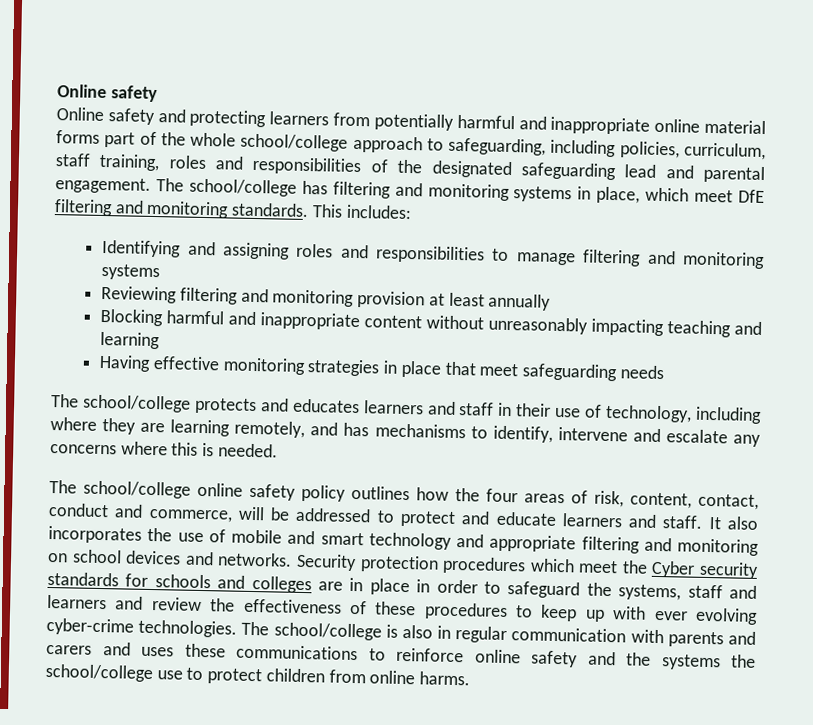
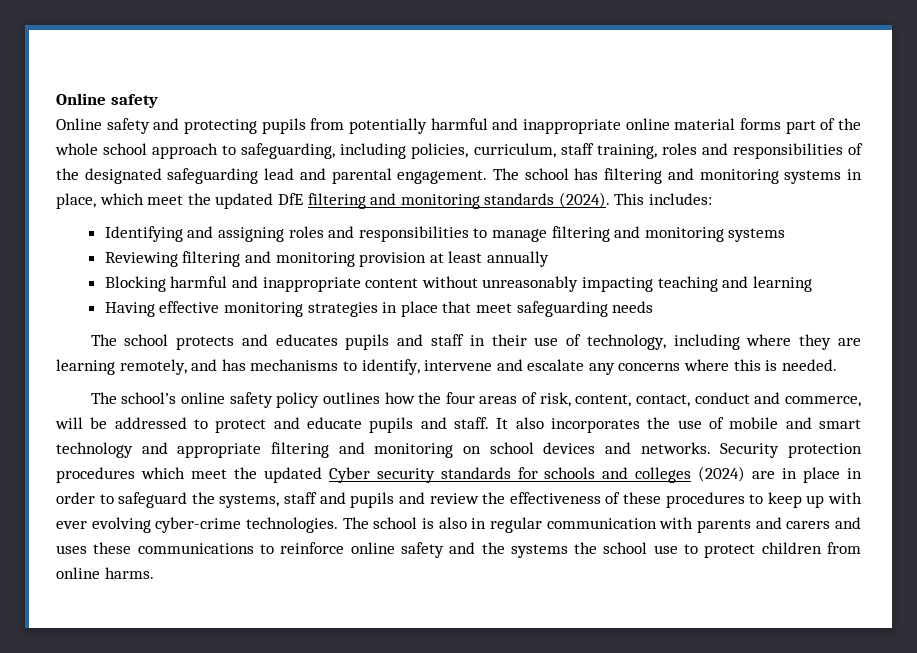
- Online safety and protecting learners from potentially harmful and inappropriate online material forms part of the whole school/college approach to safeguarding, including policies, curriculum, staff training, roles and responsibilities of the designated safeguarding lead and parental engagement.
+ Online safety and protecting pupils from potentially harmful and inappropriate online material forms part of the whole school approach to safeguarding, including policies, curriculum, staff training, roles and responsibilities of the designated safeguarding lead and parental engagement.
- The school/college has filtering and monitoring systems in place, which meet DfE filtering and monitoring standards.
+ The school has filtering and monitoring systems in place, which meet the updated DfE filtering and monitoring standards (2024).
- The school/college protects and educates learners and staff in their use of technology, including where they are learning remotely, and has mechanisms to identify, intervene and escalate any concerns where this is needed.
+ The school protects and educates pupils and staff in their use of technology, including where they are learning remotely, and has mechanisms to identify, intervene and escalate any concerns where this is needed.
- The school/college online safety policy outlines how the four areas of risk, content, contact, conduct and commerce, will be addressed to protect and educate learners and staff.
+ The school’s online safety policy outlines how the four areas of risk, content, contact, conduct and commerce, will be addressed to protect and educate pupils and staff.
- Security protection procedures which meet the Cyber security standards for schools and colleges are in place in order to safeguard the systems, staff and learners and review the effectiveness of these procedures to keep up with ever evolving cyber-crime technologies.
+ Security protection procedures which meet the updated Cyber security standards for schools and colleges (2024) are in place in order to safeguard the systems, staff and pupils and review the effectiveness of these procedures to keep up with ever evolving cyber-crime technologies.
- The school/college is also in regular communication with parents and carers and uses these communications to reinforce online safety and the systems the school/college use to protect children from online harms.
+ The school is also in regular communication with parents and carers and uses these communications to reinforce online safety and the systems the school use to protect children from online harms.

